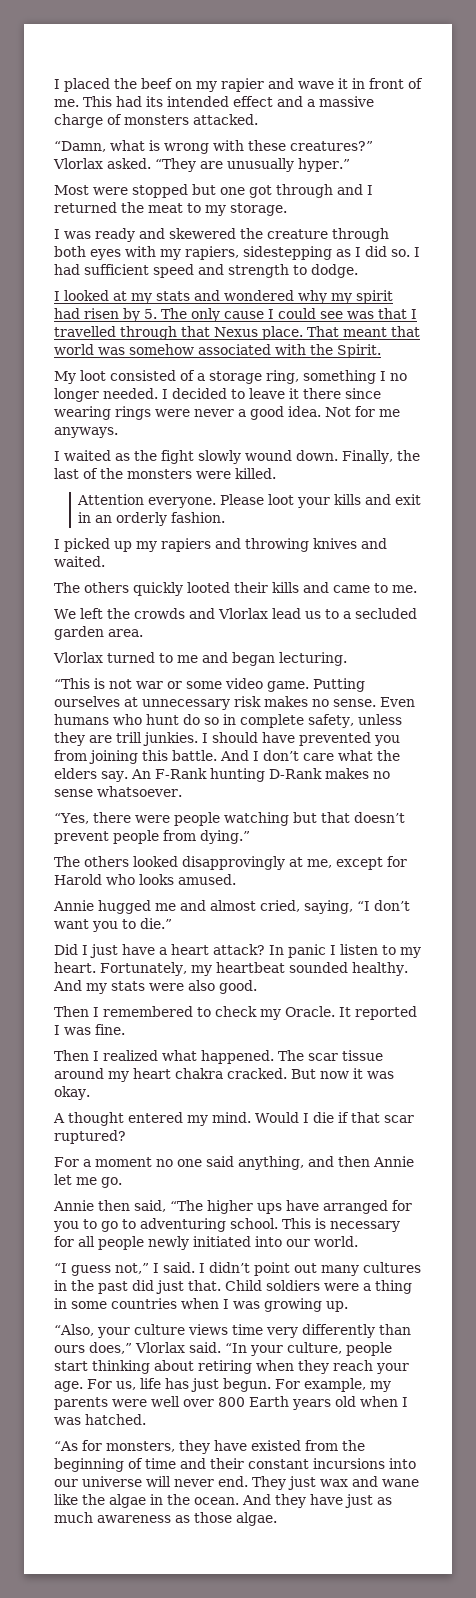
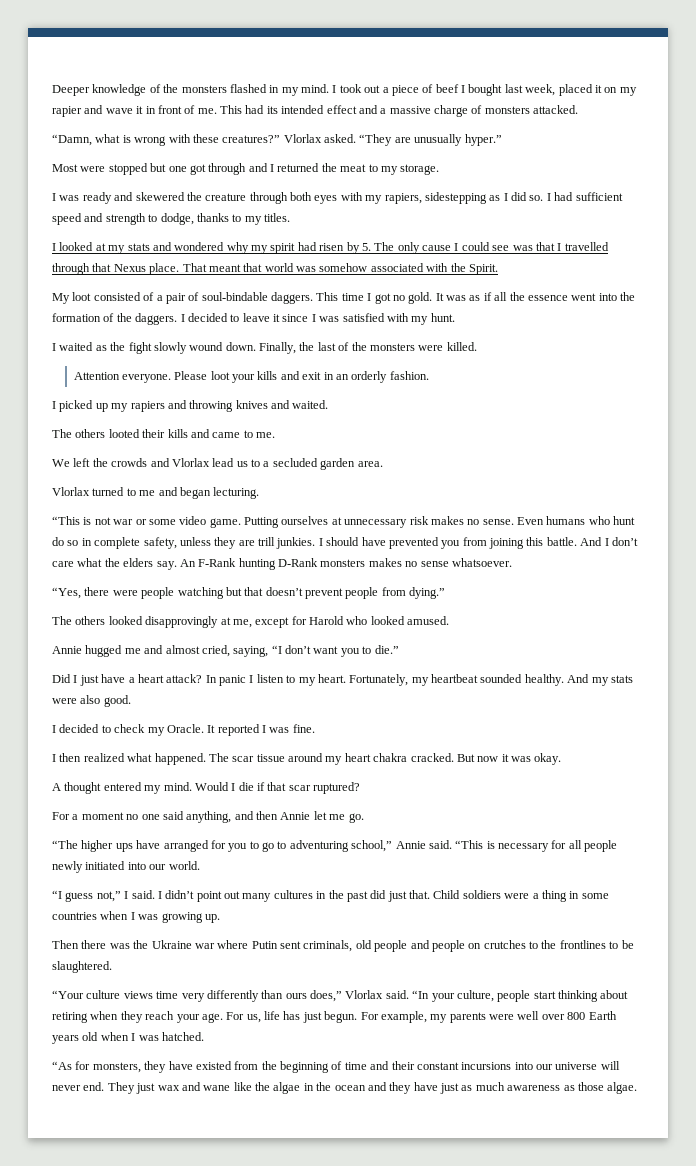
- I placed the beef on my rapier and wave it in front of me.
+ Deeper knowledge of the monsters flashed in my mind. I took out a piece of beef I bought last week, placed it on my rapier and wave it in front of me.
- I had sufficient speed and strength to dodge.
+ I had sufficient speed and strength to dodge, thanks to my titles.
- My loot consisted of a storage ring, something I no longer needed.
+ My loot consisted of a pair of soul-bindable daggers. This time I got no gold. It was as if all the essence went into the formation of the daggers.
- I decided to leave it there since wearing rings were never a good idea. Not for me anyways.
+ I decided to leave it since I was satisfied with my hunt.
- The others quickly looted their kills and came to me.
+ The others looted their kills and came to me.
- An F-Rank hunting D-Rank makes no sense whatsoever.
+ An F-Rank hunting D-Rank monsters makes no sense whatsoever.
- The others looked disapprovingly at me, except for Harold who looks amused.
+ The others looked disapprovingly at me, except for Harold who looked amused.
- Then I remembered to check my Oracle.
+ I decided to check my Oracle.
- Then I realized what happened.
+ I then realized what happened.
- Annie then said, “The higher ups have arranged for you to go to adventuring school. This is necessary for all people newly initiated into our world.
+ “The higher ups have arranged for you to go to adventuring school,” Annie said. “This is necessary for all people newly initiated into our world.
- “Also, your culture views time very differently than ours does,” Vlorlax said.
+ Then there was the Ukraine war where Putin sent criminals, old people and people on crutches to the frontlines to be slaughtered.
+ “Your culture views time very differently than ours does,” Vlorlax said.
- They just wax and wane like the algae in the ocean. And they have just as much awareness as those algae.
+ They just wax and wane like the algae in the ocean and they have just as much awareness as those algae.

